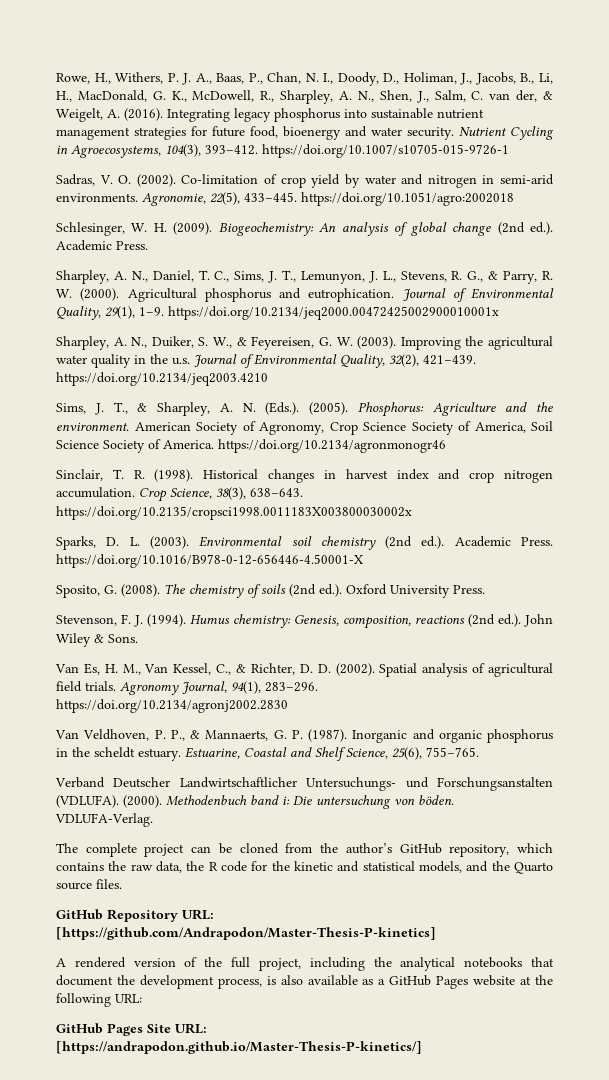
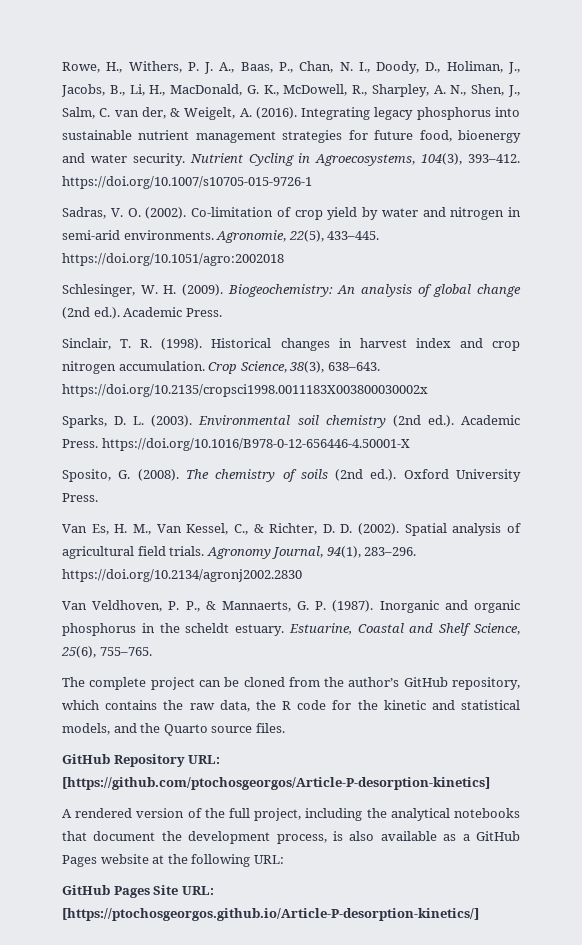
- Sharpley, A. N., Daniel, T. C., Sims, J. T., Lemunyon, J. L., Stevens, R. G., & Parry, R. W. (2000). Agricultural phosphorus and eutrophication. Journal of Environmental Quality, 29(1), 1–9. https://doi.org/10.2134/jeq2000.00472425002900010001x
- Sharpley, A. N., Duiker, S. W., & Feyereisen, G. W. (2003). Improving the agricultural water quality in the u.s. Journal of Environmental Quality, 32(2), 421–439. https://doi.org/10.2134/jeq2003.4210
- Sims, J. T., & Sharpley, A. N. (Eds.). (2005). Phosphorus: Agriculture and the environment. American Society of Agronomy, Crop Science Society of America, Soil Science Society of America. https://doi.org/10.2134/agronmonogr46
- Stevenson, F. J. (1994). Humus chemistry: Genesis, composition, reactions (2nd ed.). John Wiley & Sons.
- Verband Deutscher Landwirtschaftlicher Untersuchungs- und Forschungsanstalten (VDLUFA). (2000). Methodenbuch band i: Die untersuchung von böden. VDLUFA-Verlag.
- GitHub Repository URL: [https://github.com/Andrapodon/Master-Thesis-P-kinetics]
+ GitHub Repository URL: [https://github.com/ptochosgeorgos/Article-P-desorption-kinetics]
- GitHub Pages Site URL: [https://andrapodon.github.io/Master-Thesis-P-kinetics/]
+ GitHub Pages Site URL: [https://ptochosgeorgos.github.io/Article-P-desorption-kinetics/]

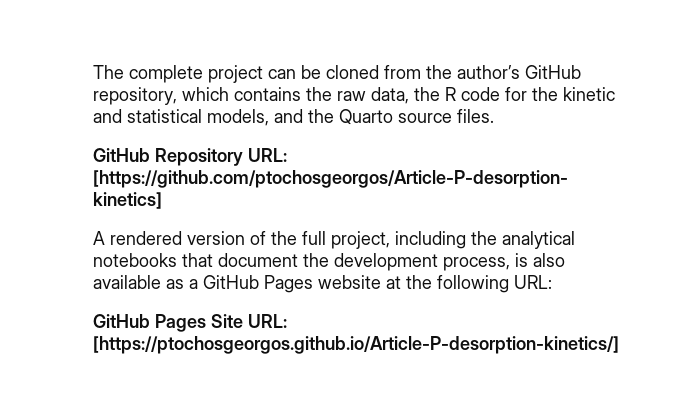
- Rowe, H., Withers, P. J. A., Baas, P., Chan, N. I., Doody, D., Holiman, J., Jacobs, B., Li, H., MacDonald, G. K., McDowell, R., Sharpley, A. N., Shen, J., Salm, C. van der, & Weigelt, A. (2016). Integrating legacy phosphorus into sustainable nutrient management strategies for future food, bioenergy and water security. Nutrient Cycling in Agroecosystems, 104(3), 393–412. https://doi.org/10.1007/s10705-015-9726-1
- Sadras, V. O. (2002). Co-limitation of crop yield by water and nitrogen in semi-arid environments. Agronomie, 22(5), 433–445. https://doi.org/10.1051/agro:2002018
- Schlesinger, W. H. (2009). Biogeochemistry: An analysis of global change (2nd ed.). Academic Press.
- Sinclair, T. R. (1998). Historical changes in harvest index and crop nitrogen accumulation. Crop Science, 38(3), 638–643. https://doi.org/10.2135/cropsci1998.0011183X003800030002x
- Sparks, D. L. (2003). Environmental soil chemistry (2nd ed.). Academic Press. https://doi.org/10.1016/B978-0-12-656446-4.50001-X
- Sposito, G. (2008). The chemistry of soils (2nd ed.). Oxford University Press.
- Van Es, H. M., Van Kessel, C., & Richter, D. D. (2002). Spatial analysis of agricultural field trials. Agronomy Journal, 94(1), 283–296. https://doi.org/10.2134/agronj2002.2830
- Van Veldhoven, P. P., & Mannaerts, G. P. (1987). Inorganic and organic phosphorus in the scheldt estuary. Estuarine, Coastal and Shelf Science, 25(6), 755–765.

